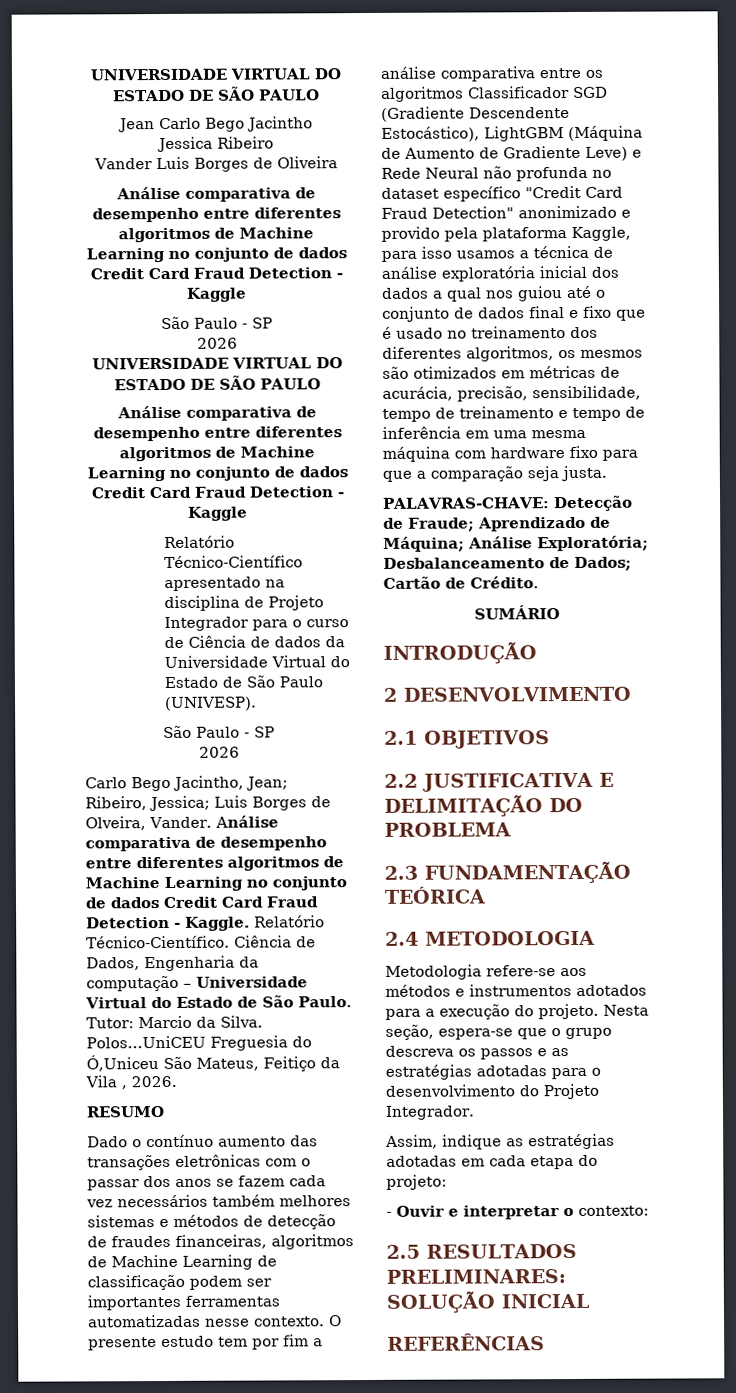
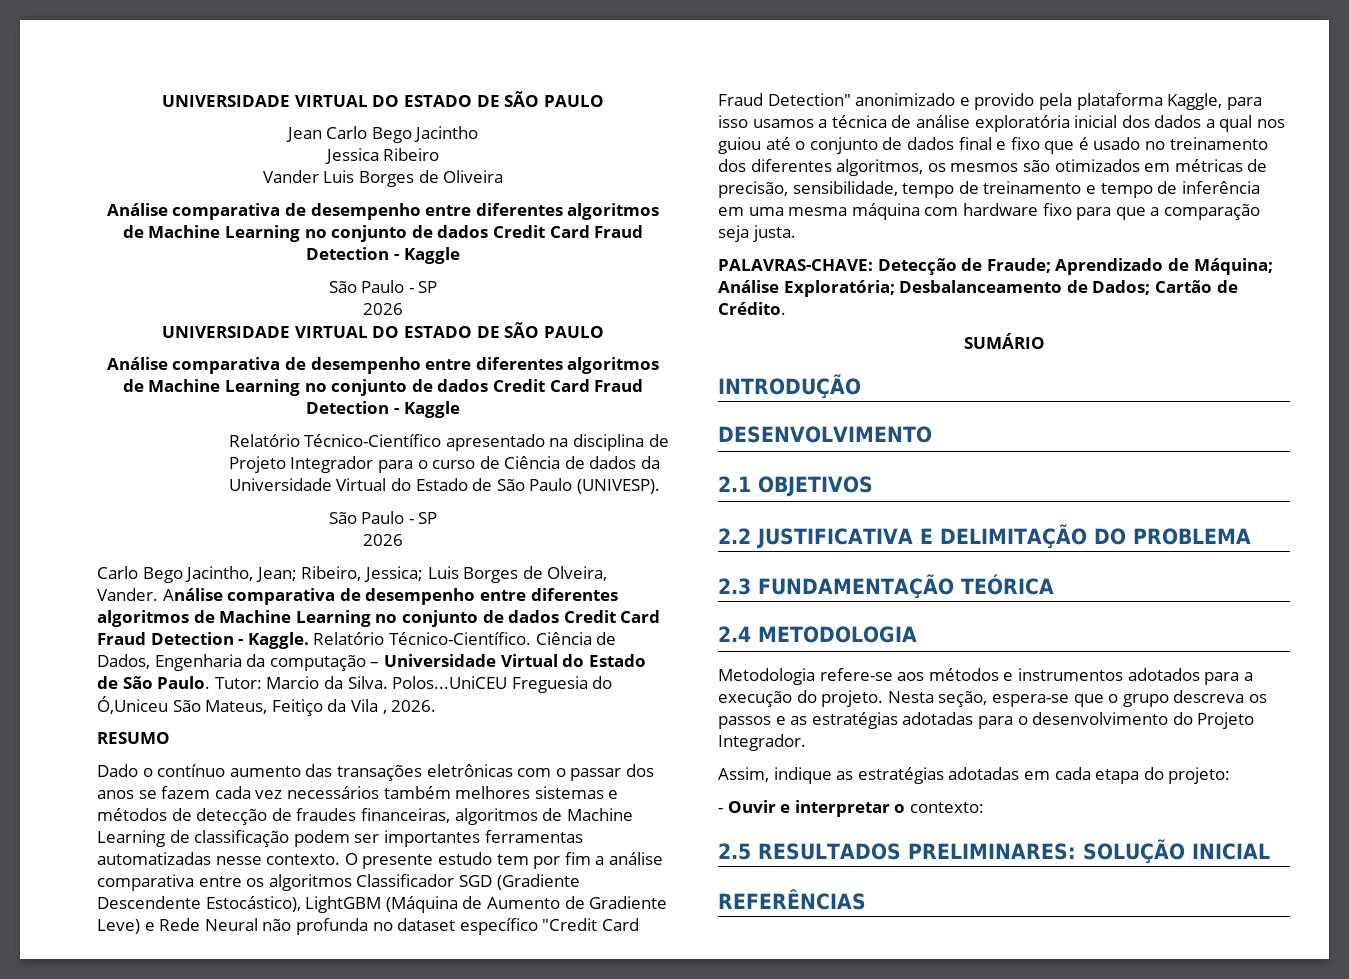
- O presente estudo tem por fim a análise comparativa entre os algoritmos Classificador SGD (Gradiente Descendente Estocástico), LightGBM (Máquina de Aumento de Gradiente Leve) e Rede Neural não profunda no dataset específico "Credit Card Fraud Detection" anonimizado e provido pela plataforma Kaggle, para isso usamos a técnica de análise exploratória inicial dos dados a qual nos guiou até o conjunto de dados final e fixo que é usado no treinamento dos diferentes algoritmos, os mesmos são otimizados em métricas de acurácia, precisão, sensibilidade, tempo de treinamento e tempo de inferência em uma mesma máquina com hardware fixo para que a comparação seja justa.
+ O presente estudo tem por fim a análise comparativa entre os algoritmos Classificador SGD (Gradiente Descendente Estocástico), LightGBM (Máquina de Aumento de Gradiente Leve) e Rede Neural não profunda no dataset específico "Credit Card Fraud Detection" anonimizado e provido pela plataforma Kaggle, para isso usamos a técnica de análise exploratória inicial dos dados a qual nos guiou até o conjunto de dados final e fixo que é usado no treinamento dos diferentes algoritmos, os mesmos são otimizados em métricas de precisão, sensibilidade, tempo de treinamento e tempo de inferência em uma mesma máquina com hardware fixo para que a comparação seja justa.
- 2 DESENVOLVIMENTO
+ DESENVOLVIMENTO

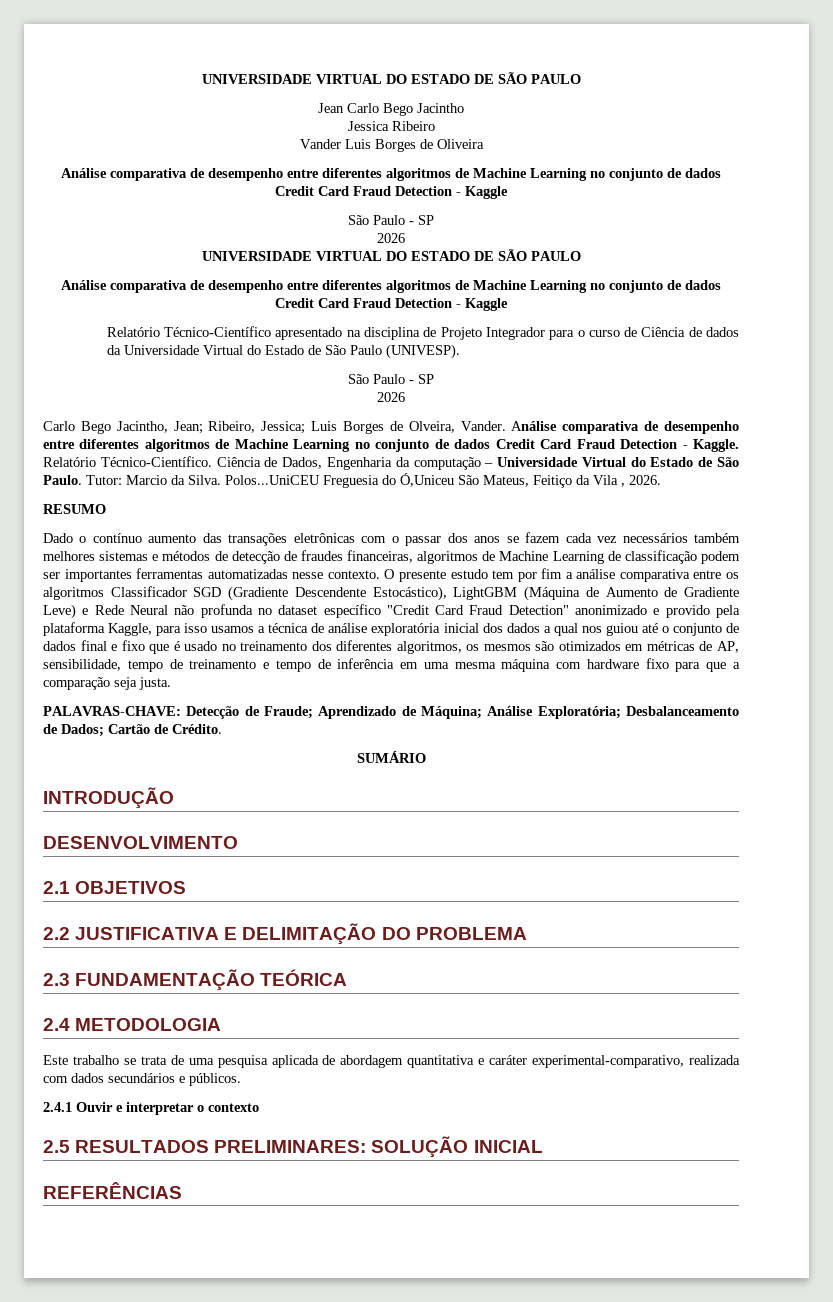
- O presente estudo tem por fim a análise comparativa entre os algoritmos Classificador SGD (Gradiente Descendente Estocástico), LightGBM (Máquina de Aumento de Gradiente Leve) e Rede Neural não profunda no dataset específico "Credit Card Fraud Detection" anonimizado e provido pela plataforma Kaggle, para isso usamos a técnica de análise exploratória inicial dos dados a qual nos guiou até o conjunto de dados final e fixo que é usado no treinamento dos diferentes algoritmos, os mesmos são otimizados em métricas de precisão, sensibilidade, tempo de treinamento e tempo de inferência em uma mesma máquina com hardware fixo para que a comparação seja justa.
+ O presente estudo tem por fim a análise comparativa entre os algoritmos Classificador SGD (Gradiente Descendente Estocástico), LightGBM (Máquina de Aumento de Gradiente Leve) e Rede Neural não profunda no dataset específico "Credit Card Fraud Detection" anonimizado e provido pela plataforma Kaggle, para isso usamos a técnica de análise exploratória inicial dos dados a qual nos guiou até o conjunto de dados final e fixo que é usado no treinamento dos diferentes algoritmos, os mesmos são otimizados em métricas de AP, sensibilidade, tempo de treinamento e tempo de inferência em uma mesma máquina com hardware fixo para que a comparação seja justa.
- Metodologia refere-se aos métodos e instrumentos adotados para a execução do projeto. Nesta seção, espera-se que o grupo descreva os passos e as estratégias adotadas para o desenvolvimento do Projeto Integrador.
- Assim, indique as estratégias adotadas em cada etapa do projeto:
- - Ouvir e interpretar o contexto:
+ Este trabalho se trata de uma pesquisa aplicada de abordagem quantitativa e caráter experimental-comparativo, realizada com dados secundários e públicos.
+ 2.4.1 Ouvir e interpretar o contexto

